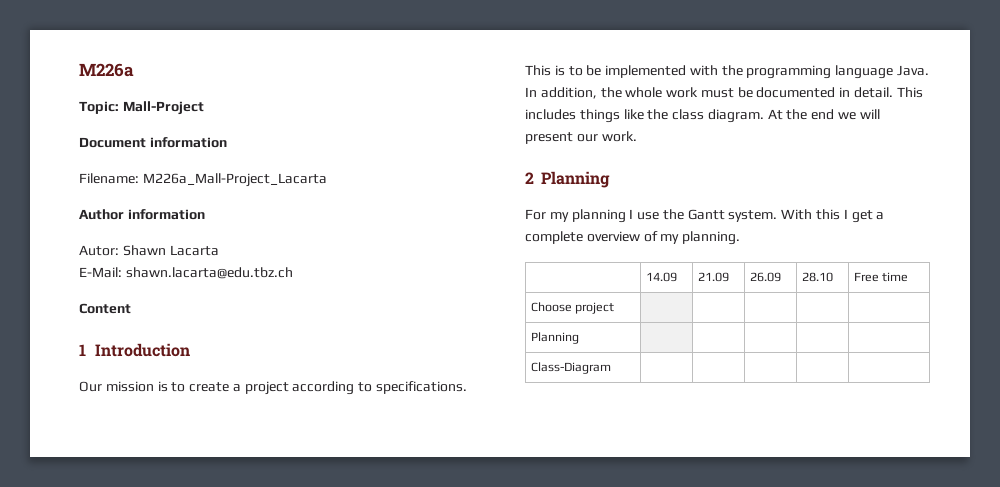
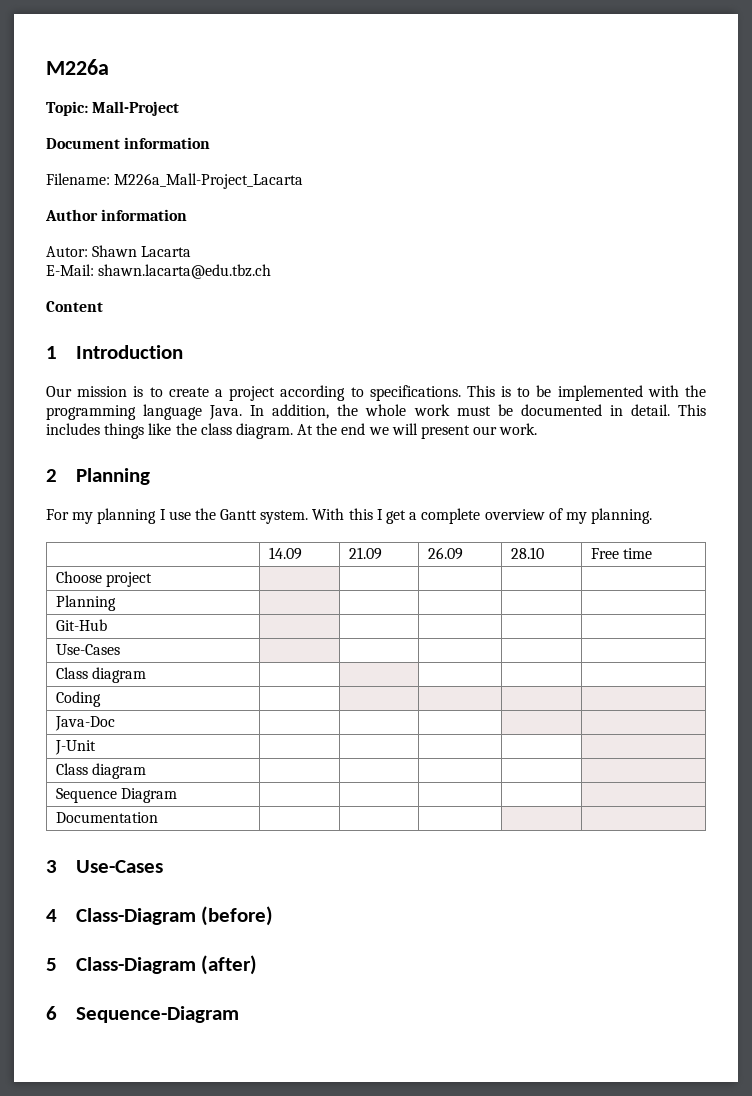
- Class-Diagram | | | | |
+ Git-Hub | | | | |
+ Use-Cases | | | | |
+ Class diagram | | | | |
+ Coding | | | | |
+ Java-Doc | | | | |
+ J-Unit | | | | |
+ Class diagram | | | | |
+ Sequence Diagram | | | | |
+ Documentation | | | | |
+ 3 Use-Cases
+ 4 Class-Diagram (before)
+ 5 Class-Diagram (after)
+ 6 Sequence-Diagram

